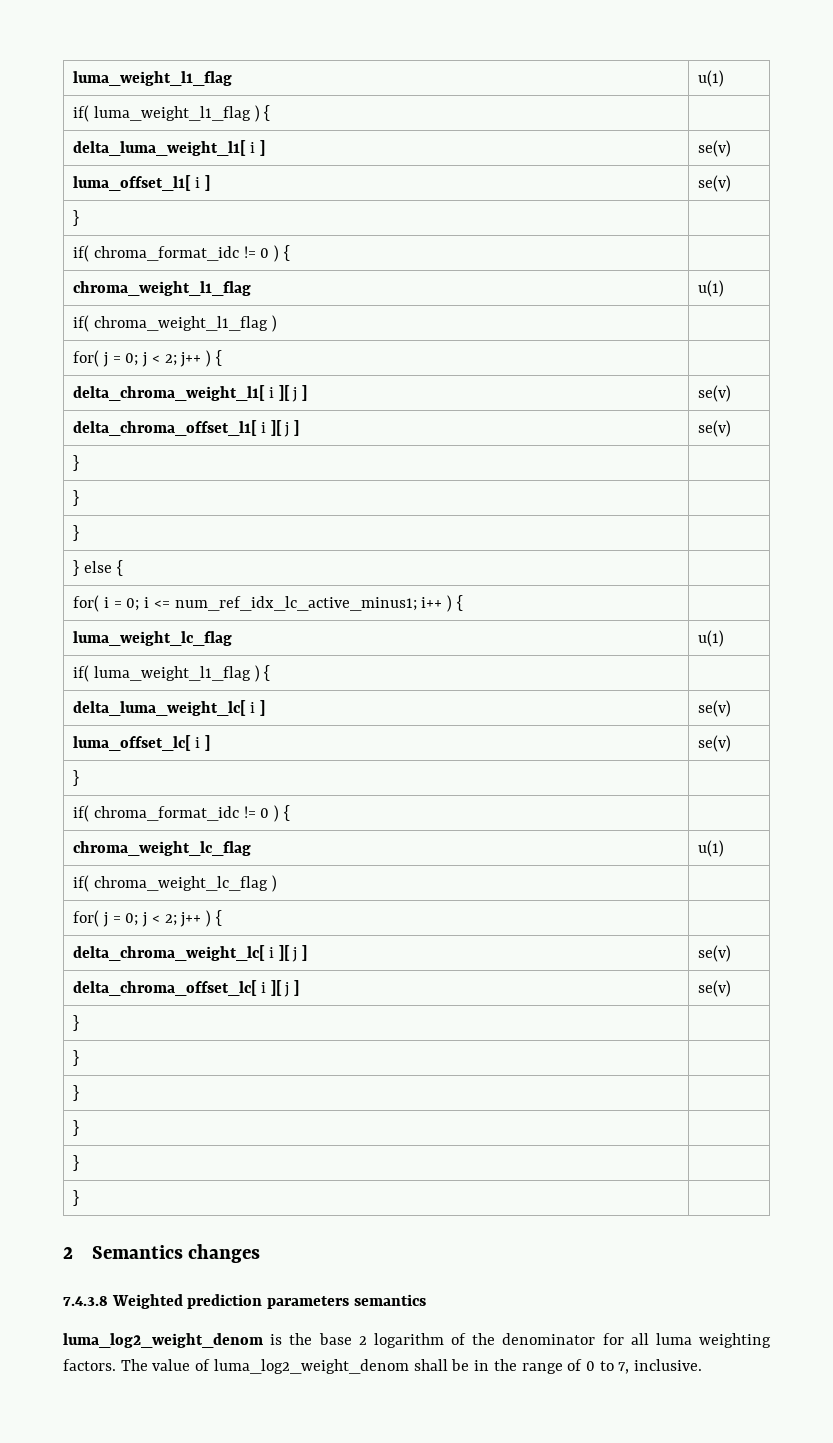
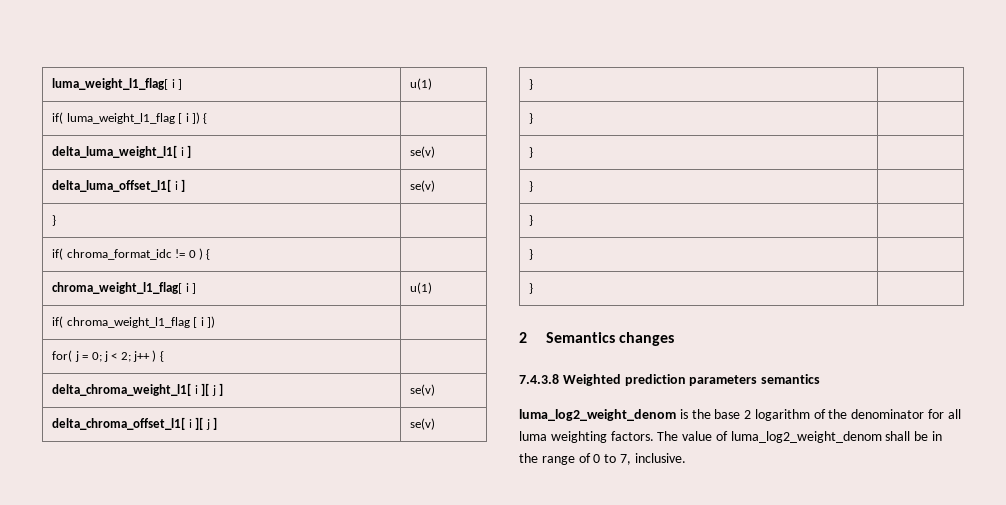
- luma_weight_l1_flag | u(1)
- if( luma_weight_l1_flag ) { |
+ luma_weight_l1_flag[ i ] | u(1)
+ if( luma_weight_l1_flag [ i ]) { |
- luma_offset_l1[ i ] | se(v)
+ delta_luma_offset_l1[ i ] | se(v)
- chroma_weight_l1_flag | u(1)
+ chroma_weight_l1_flag[ i ] | u(1)
- if( chroma_weight_l1_flag ) |
+ if( chroma_weight_l1_flag [ i ]) |
- } else { |
- for( i = 0; i <= num_ref_idx_lc_active_minus1; i++ ) { |
- luma_weight_lc_flag | u(1)
- if( luma_weight_l1_flag ) { |
- delta_luma_weight_lc[ i ] | se(v)
- luma_offset_lc[ i ] | se(v)
- } |
- if( chroma_format_idc != 0 ) { |
- chroma_weight_lc_flag | u(1)
- if( chroma_weight_lc_flag ) |
- for( j = 0; j < 2; j++ ) { |
- delta_chroma_weight_lc[ i ][ j ] | se(v)
- delta_chroma_offset_lc[ i ][ j ] | se(v)
- } |
- } |

